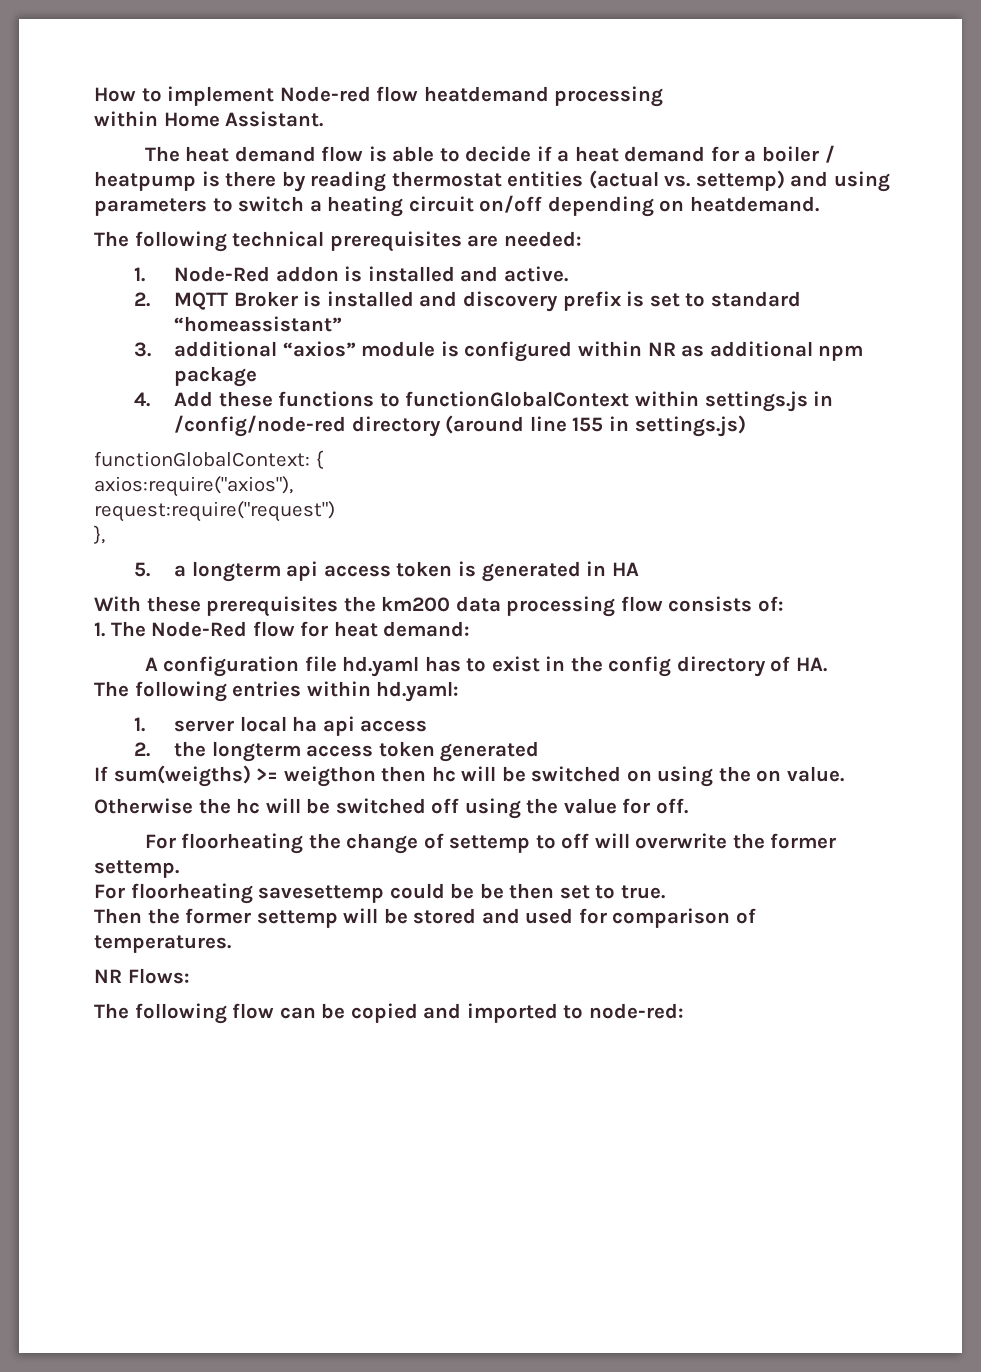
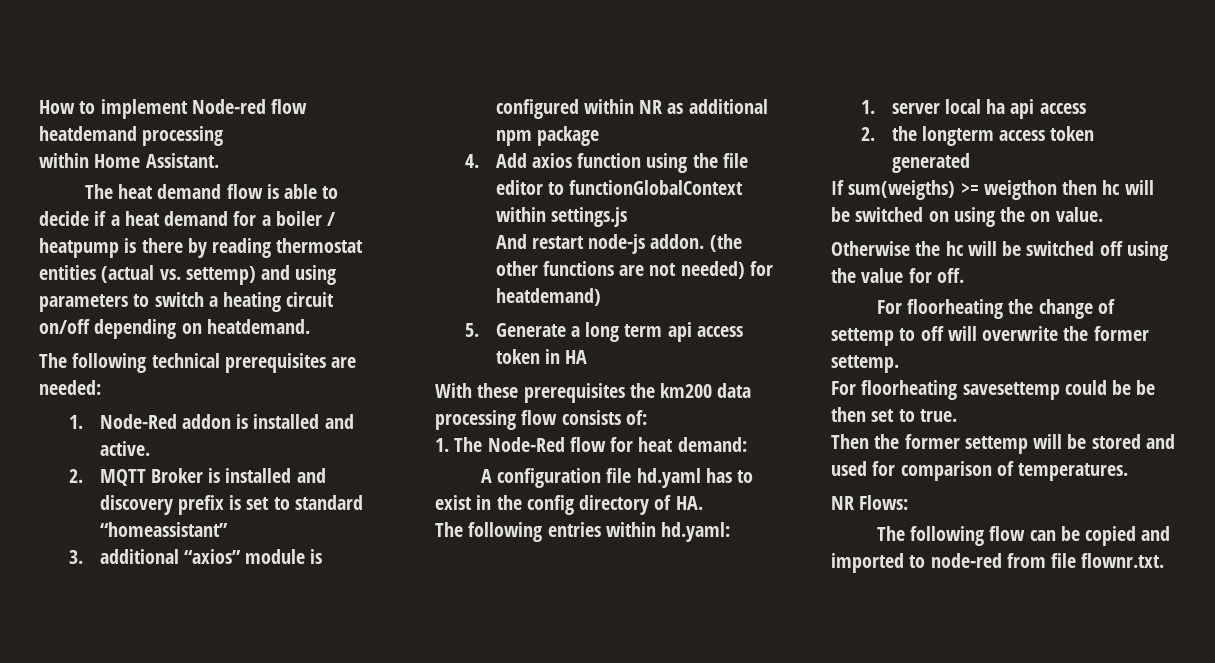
- 4. Add these functions to functionGlobalContext within settings.js in /config/node-red directory (around line 155 in settings.js)
- functionGlobalContext: {
- axios:require("axios"),
- request:require("request")
- },
- 5. a longterm api access token is generated in HA
+ 4. Add axios function using the file editor to functionGlobalContext within settings.js
+ And restart node-js addon. (the other functions are not needed) for heatdemand)
+ 5. Generate a long term api access token in HA
- The following flow can be copied and imported to node-red:
+ The following flow can be copied and imported to node-red from file flownr.txt.

